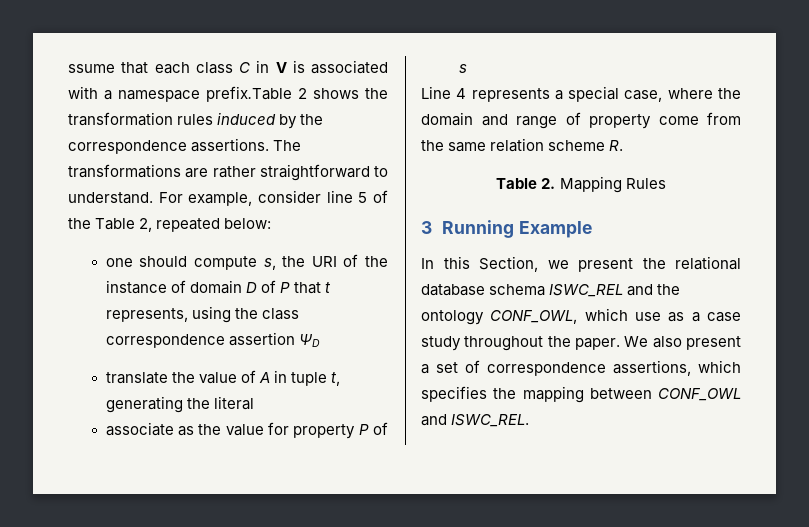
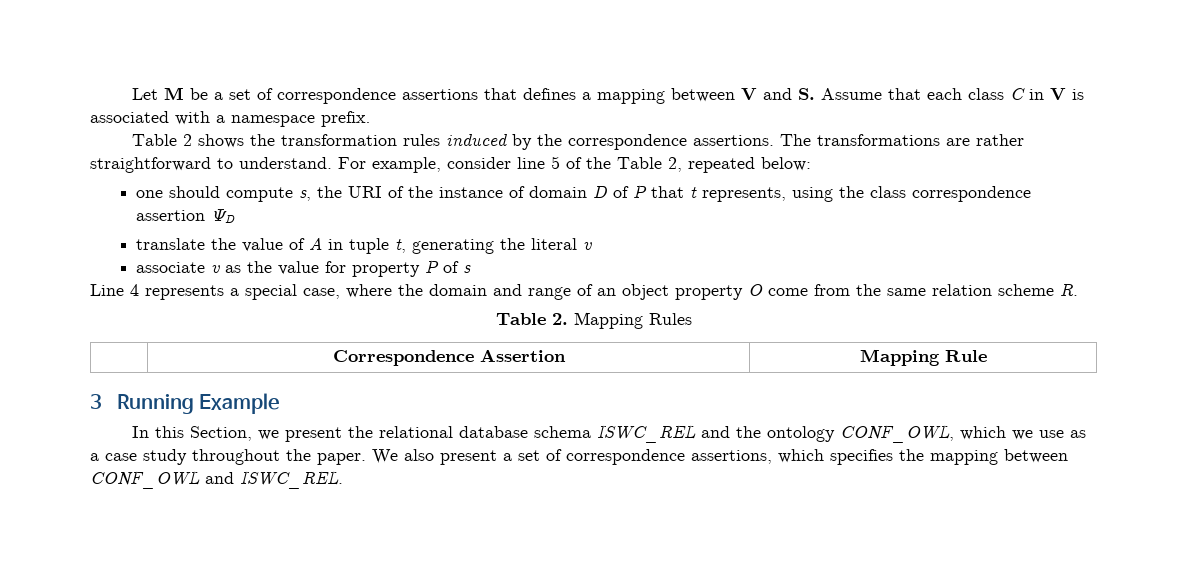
- ssume that each class C in V is associated with a namespace prefix.Table 2 shows the transformation rules induced by the correspondence assertions.
+ Let M be a set of correspondence assertions that defines a mapping between V and S. Assume that each class C in V is associated with a namespace prefix.
+ Table 2 shows the transformation rules induced by the correspondence assertions.
- translate the value of A in tuple t, generating the literal
+ translate the value of A in tuple t, generating the literal v
- associate as the value for property P of s
+ associate v as the value for property P of s
- Line 4 represents a special case, where the domain and range of property come from the same relation scheme R.
+ Line 4 represents a special case, where the domain and range of an object property O come from the same relation scheme R.
+ | Correspondence Assertion | Mapping Rule
- In this Section, we present the relational database schema ISWC_REL and the ontology CONF_OWL, which use as a case study throughout the paper.
+ In this Section, we present the relational database schema ISWC_REL and the ontology CONF_OWL, which we use as a case study throughout the paper.

